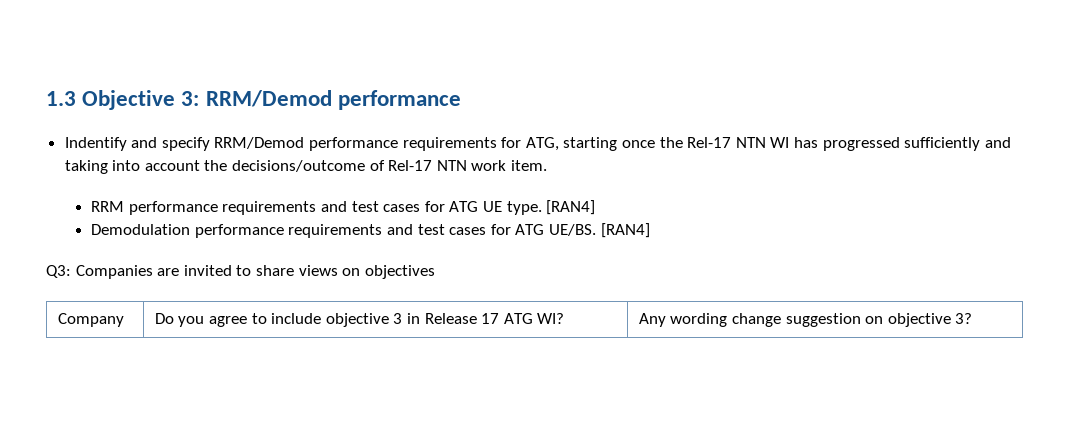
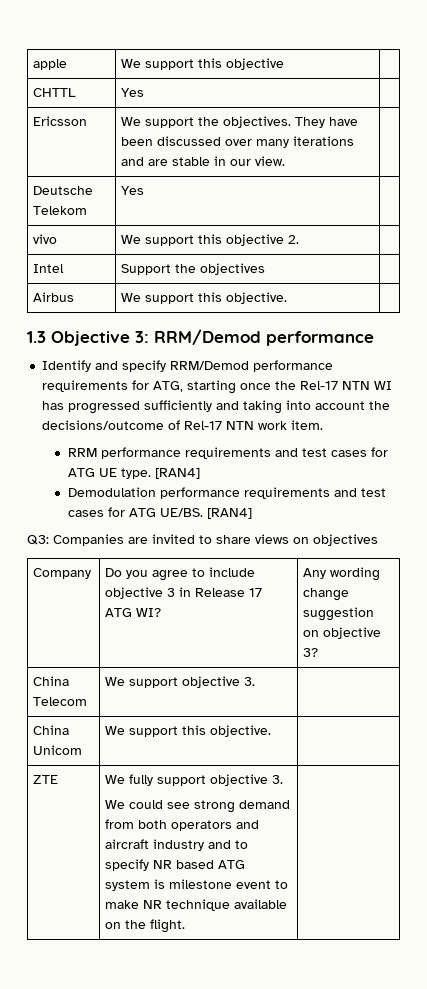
+ apple | We support this objective |
+ CHTTL | Yes |
+ Ericsson | We support the objectives. They have been discussed over many iterations and are stable in our view. |
+ Deutsche Telekom | Yes |
+ vivo | We support this objective 2. |
+ Intel | Support the objectives |
+ Airbus | We support this objective. |
- Indentify and specify RRM/Demod performance requirements for ATG, starting once the Rel-17 NTN WI has progressed sufficiently and taking into account the decisions/outcome of Rel-17 NTN work item.
+ Identify and specify RRM/Demod performance requirements for ATG, starting once the Rel-17 NTN WI has progressed sufficiently and taking into account the decisions/outcome of Rel-17 NTN work item.
+ China Telecom | We support objective 3. |
+ China Unicom | We support this objective. |
+ ZTE | We fully support objective 3.
+ We could see strong demand from both operators and aircraft industry and to specify NR based ATG system is milestone event to make NR technique available on the flight. |

